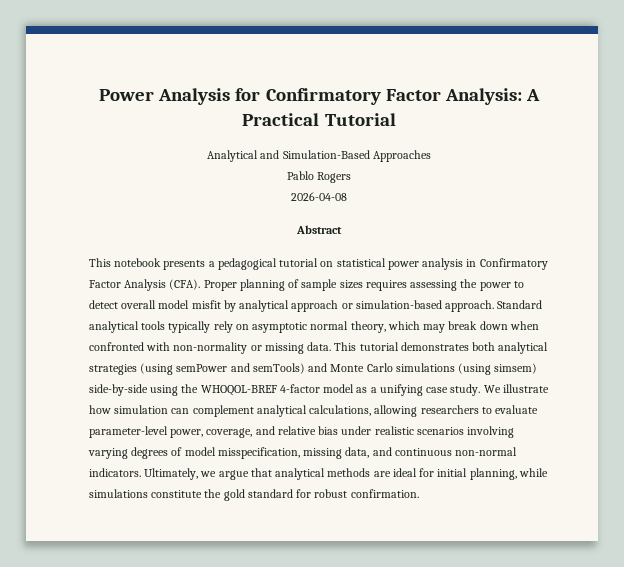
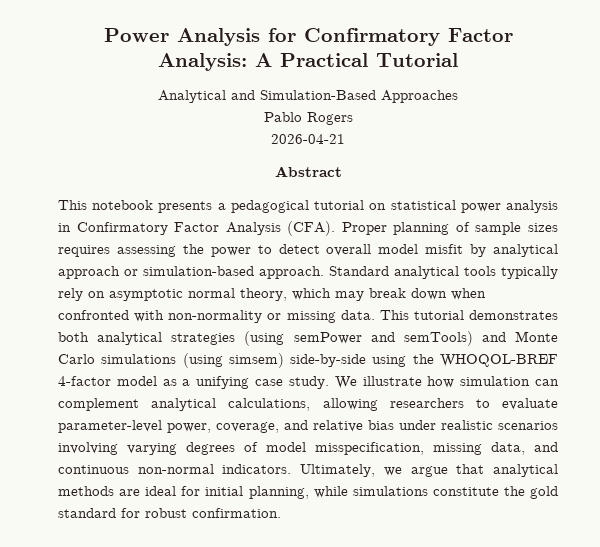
- 2026-04-08
+ 2026-04-21

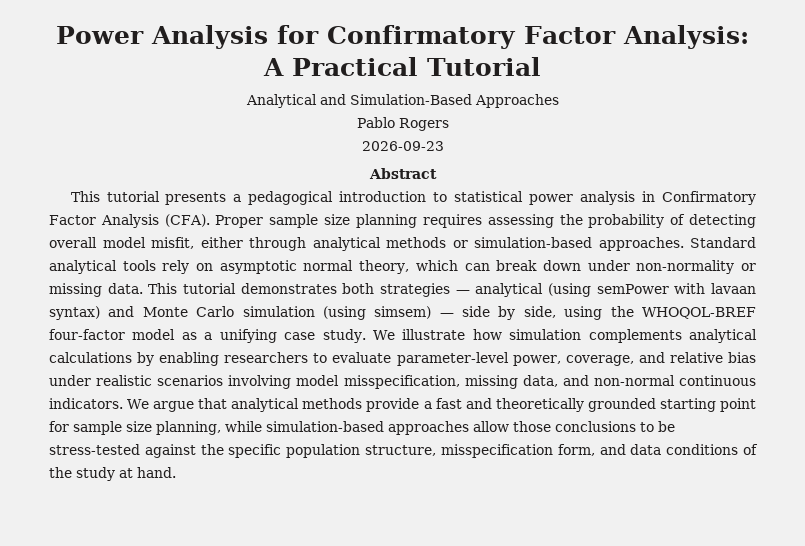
- 2026-04-21
+ 2026-09-23
- This notebook presents a pedagogical tutorial on statistical power analysis in Confirmatory Factor Analysis (CFA).
+ This tutorial presents a pedagogical introduction to statistical power analysis in Confirmatory Factor Analysis (CFA).
- Proper planning of sample sizes requires assessing the power to detect overall model misfit by analytical approach or simulation-based approach.
+ Proper sample size planning requires assessing the probability of detecting overall model misfit, either through analytical methods or simulation-based approaches.
- Standard analytical tools typically rely on asymptotic normal theory, which may break down when confronted with non-normality or missing data.
+ Standard analytical tools rely on asymptotic normal theory, which can break down under non-normality or missing data.
- This tutorial demonstrates both analytical strategies (using semPower and semTools) and Monte Carlo simulations (using simsem) side-by-side using the WHOQOL-BREF 4-factor model as a unifying case study.
+ This tutorial demonstrates both strategies — analytical (using semPower with lavaan syntax) and Monte Carlo simulation (using simsem) — side by side, using the WHOQOL-BREF four-factor model as a unifying case study.
- We illustrate how simulation can complement analytical calculations, allowing researchers to evaluate parameter-level power, coverage, and relative bias under realistic scenarios involving varying degrees of model misspecification, missing data, and continuous non-normal indicators. Ultimately, we argue that analytical methods are ideal for initial planning, while simulations constitute the gold standard for robust confirmation.
+ We illustrate how simulation complements analytical calculations by enabling researchers to evaluate parameter-level power, coverage, and relative bias under realistic scenarios involving model misspecification, missing data, and non-normal continuous indicators. We argue that analytical methods provide a fast and theoretically grounded starting point for sample size planning, while simulation-based approaches allow those conclusions to be stress-tested against the specific population structure, misspecification form, and data conditions of the study at hand.

